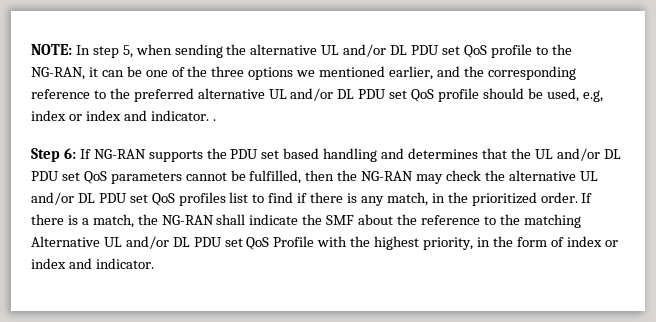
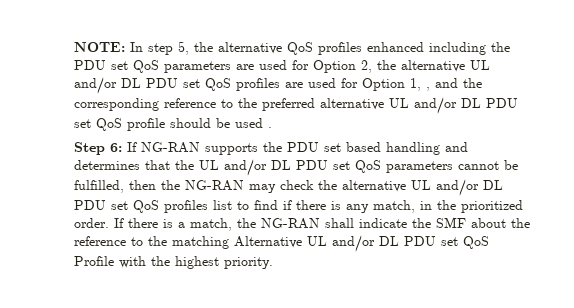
- NOTE: In step 5, when sending the alternative UL and/or DL PDU set QoS profile to the NG-RAN, it can be one of the three options we mentioned earlier, and the corresponding reference to the preferred alternative UL and/or DL PDU set QoS profile should be used, e.g, index or index and indicator. .
+ NOTE: In step 5, the alternative QoS profiles enhanced including the PDU set QoS parameters are used for Option 2, the alternative UL and/or DL PDU set QoS profiles are used for Option 1, , and the corresponding reference to the preferred alternative UL and/or DL PDU set QoS profile should be used .
- If there is a match, the NG-RAN shall indicate the SMF about the reference to the matching Alternative UL and/or DL PDU set QoS Profile with the highest priority, in the form of index or index and indicator.
+ If there is a match, the NG-RAN shall indicate the SMF about the reference to the matching Alternative UL and/or DL PDU set QoS Profile with the highest priority.

